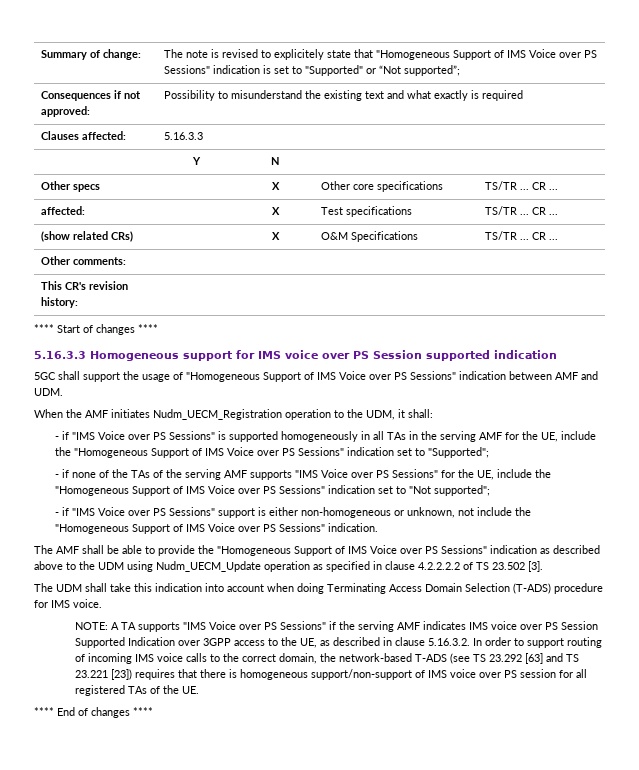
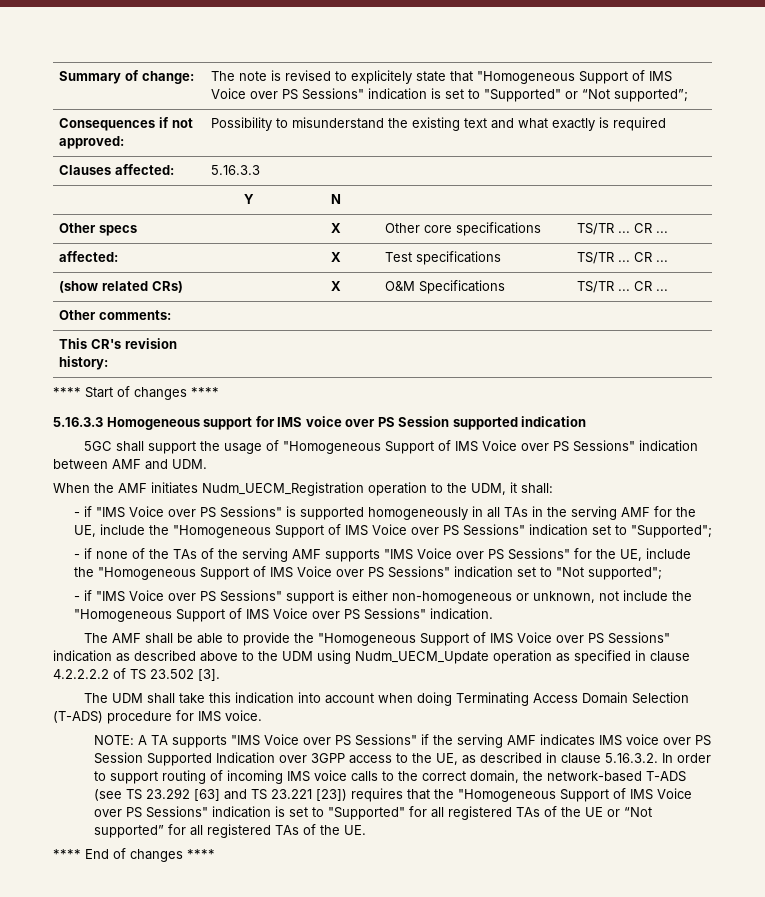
- A TA supports "IMS Voice over PS Sessions" if the serving AMF indicates IMS voice over PS Session Supported Indication over 3GPP access to the UE, as described in clause 5.16.3.2. In order to support routing of incoming IMS voice calls to the correct domain, the network-based T-ADS (see TS 23.292 [63] and TS 23.221 [23]) requires that there is homogeneous support/non-support of IMS voice over PS session for all registered TAs of the UE.
+ A TA supports "IMS Voice over PS Sessions" if the serving AMF indicates IMS voice over PS Session Supported Indication over 3GPP access to the UE, as described in clause 5.16.3.2. In order to support routing of incoming IMS voice calls to the correct domain, the network-based T-ADS (see TS 23.292 [63] and TS 23.221 [23]) requires that the "Homogeneous Support of IMS Voice over PS Sessions" indication is set to "Supported" for all registered TAs of the UE or “Not supported” for all registered TAs of the UE.

